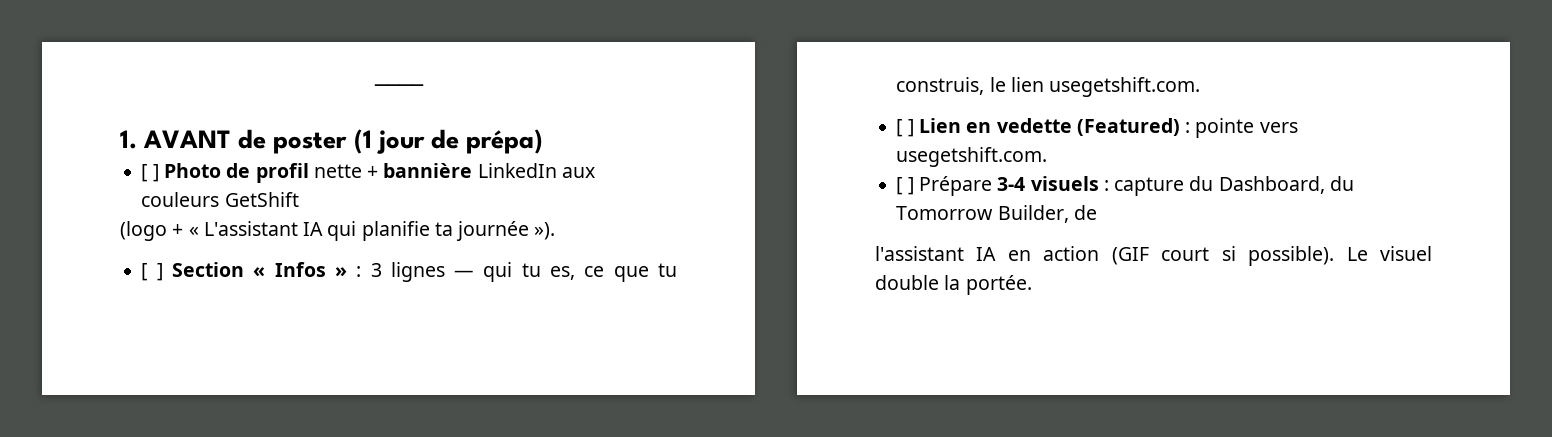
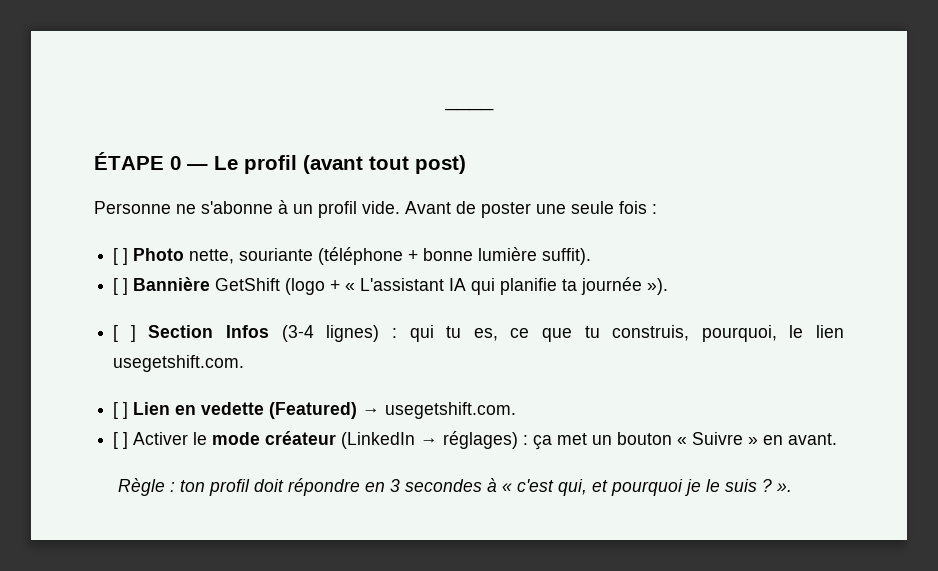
- 1. AVANT de poster (1 jour de prépa)
- [ ] Photo de profil nette + bannière LinkedIn aux couleurs GetShift
- (logo + « L'assistant IA qui planifie ta journée »).
+ ÉTAPE 0 — Le profil (avant tout post)
+ Personne ne s'abonne à un profil vide. Avant de poster une seule fois :
+ [ ] Photo nette, souriante (téléphone + bonne lumière suffit).
+ [ ] Bannière GetShift (logo + « L'assistant IA qui planifie ta journée »).
- [ ] Section « Infos » : 3 lignes — qui tu es, ce que tu construis, le lien usegetshift.com.
+ [ ] Section Infos (3-4 lignes) : qui tu es, ce que tu construis, pourquoi, le lien usegetshift.com.
- [ ] Lien en vedette (Featured) : pointe vers usegetshift.com.
- [ ] Prépare 3-4 visuels : capture du Dashboard, du Tomorrow Builder, de
- l'assistant IA en action (GIF court si possible). Le visuel double la portée.
+ [ ] Lien en vedette (Featured) → usegetshift.com.
+ [ ] Activer le mode créateur (LinkedIn → réglages) : ça met un bouton « Suivre » en avant.
+ Règle : ton profil doit répondre en 3 secondes à « c'est qui, et pourquoi je le suis ? ».

